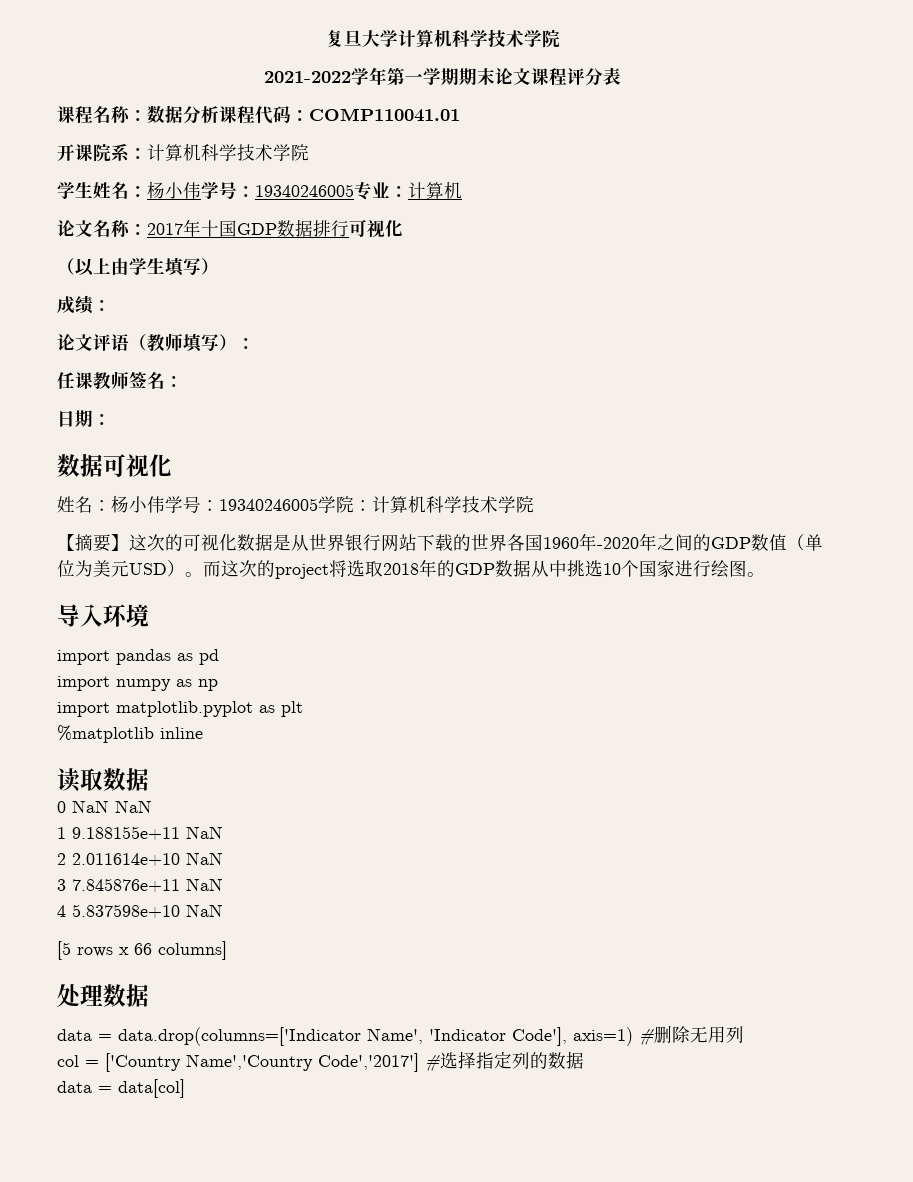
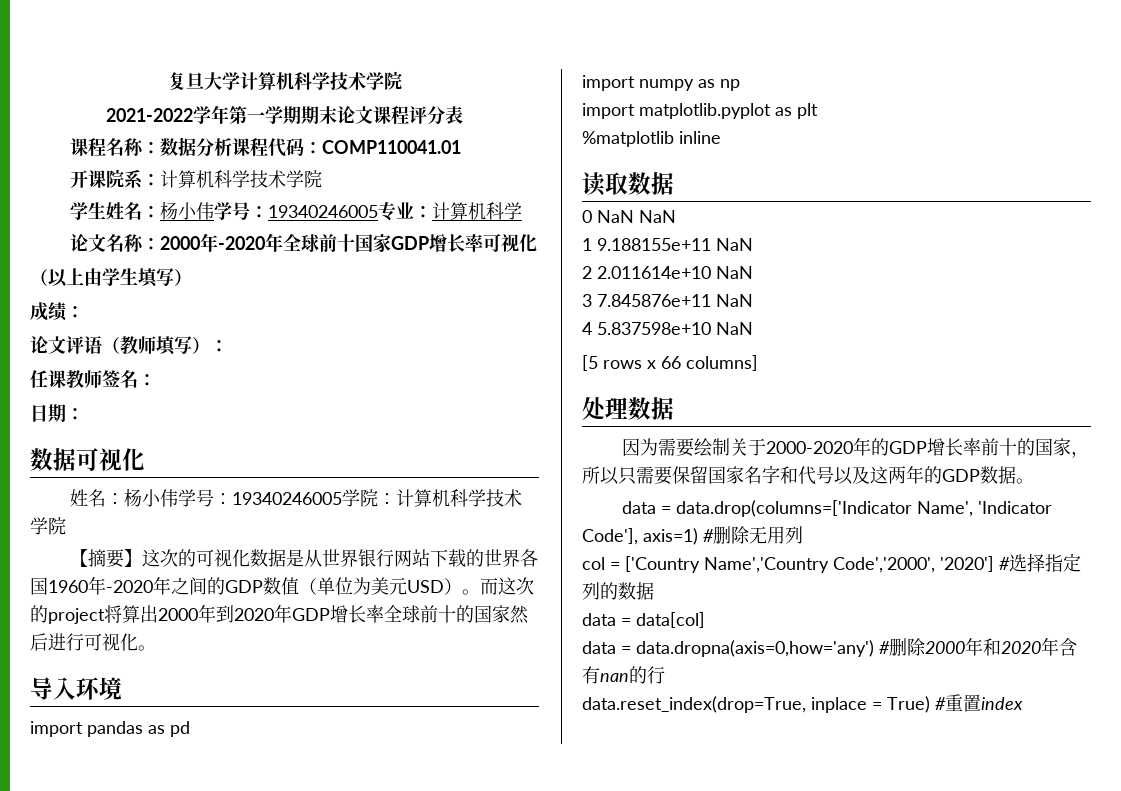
- 学生姓名：杨小伟学号：19340246005专业：计算机
+ 学生姓名：杨小伟学号：19340246005专业：计算机科学
- 论文名称：2017年十国GDP数据排行可视化
+ 论文名称：2000年-2020年全球前十国家GDP增长率可视化
- 而这次的project将选取2018年的GDP数据从中挑选10个国家进行绘图。
+ 而这次的project将算出2000年到2020年GDP增长率全球前十的国家然后进行可视化。
+ 因为需要绘制关于2000-2020年的GDP增长率前十的国家，所以只需要保留国家名字和代号以及这两年的GDP数据。
- col = ['Country Name','Country Code','2017'] #选择指定列的数据
+ col = ['Country Name','Country Code','2000', '2020'] #选择指定列的数据
+ data = data.dropna(axis=0,how='any') #删除2000年和2020年含有nan的行
+ data.reset_index(drop=True, inplace = True) #重置index

